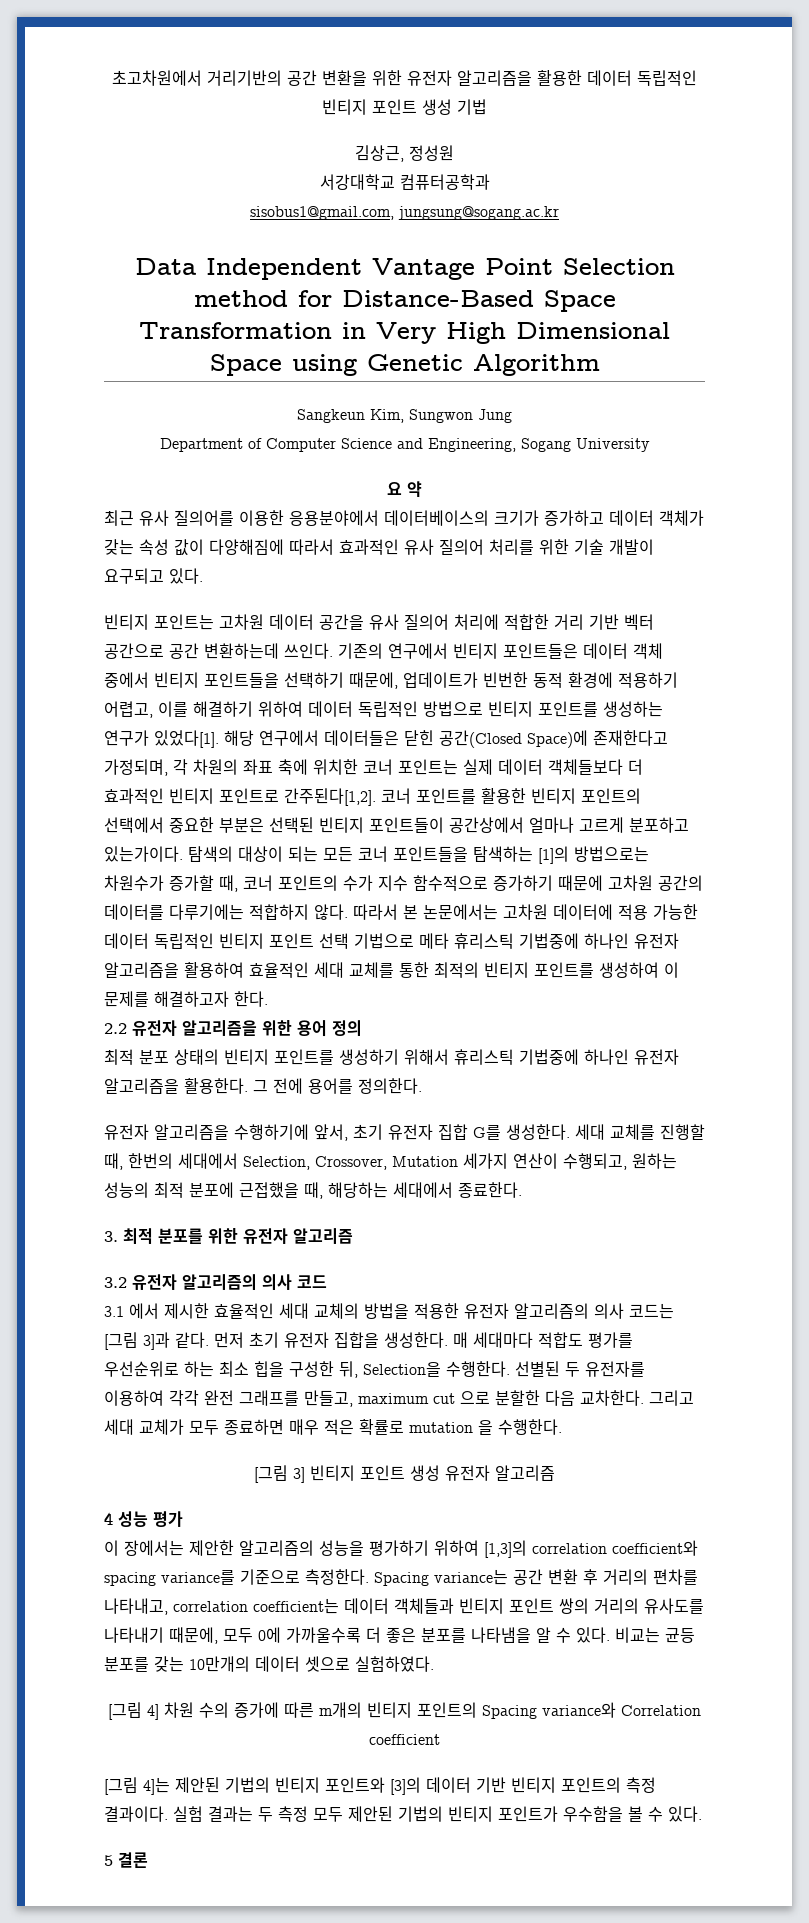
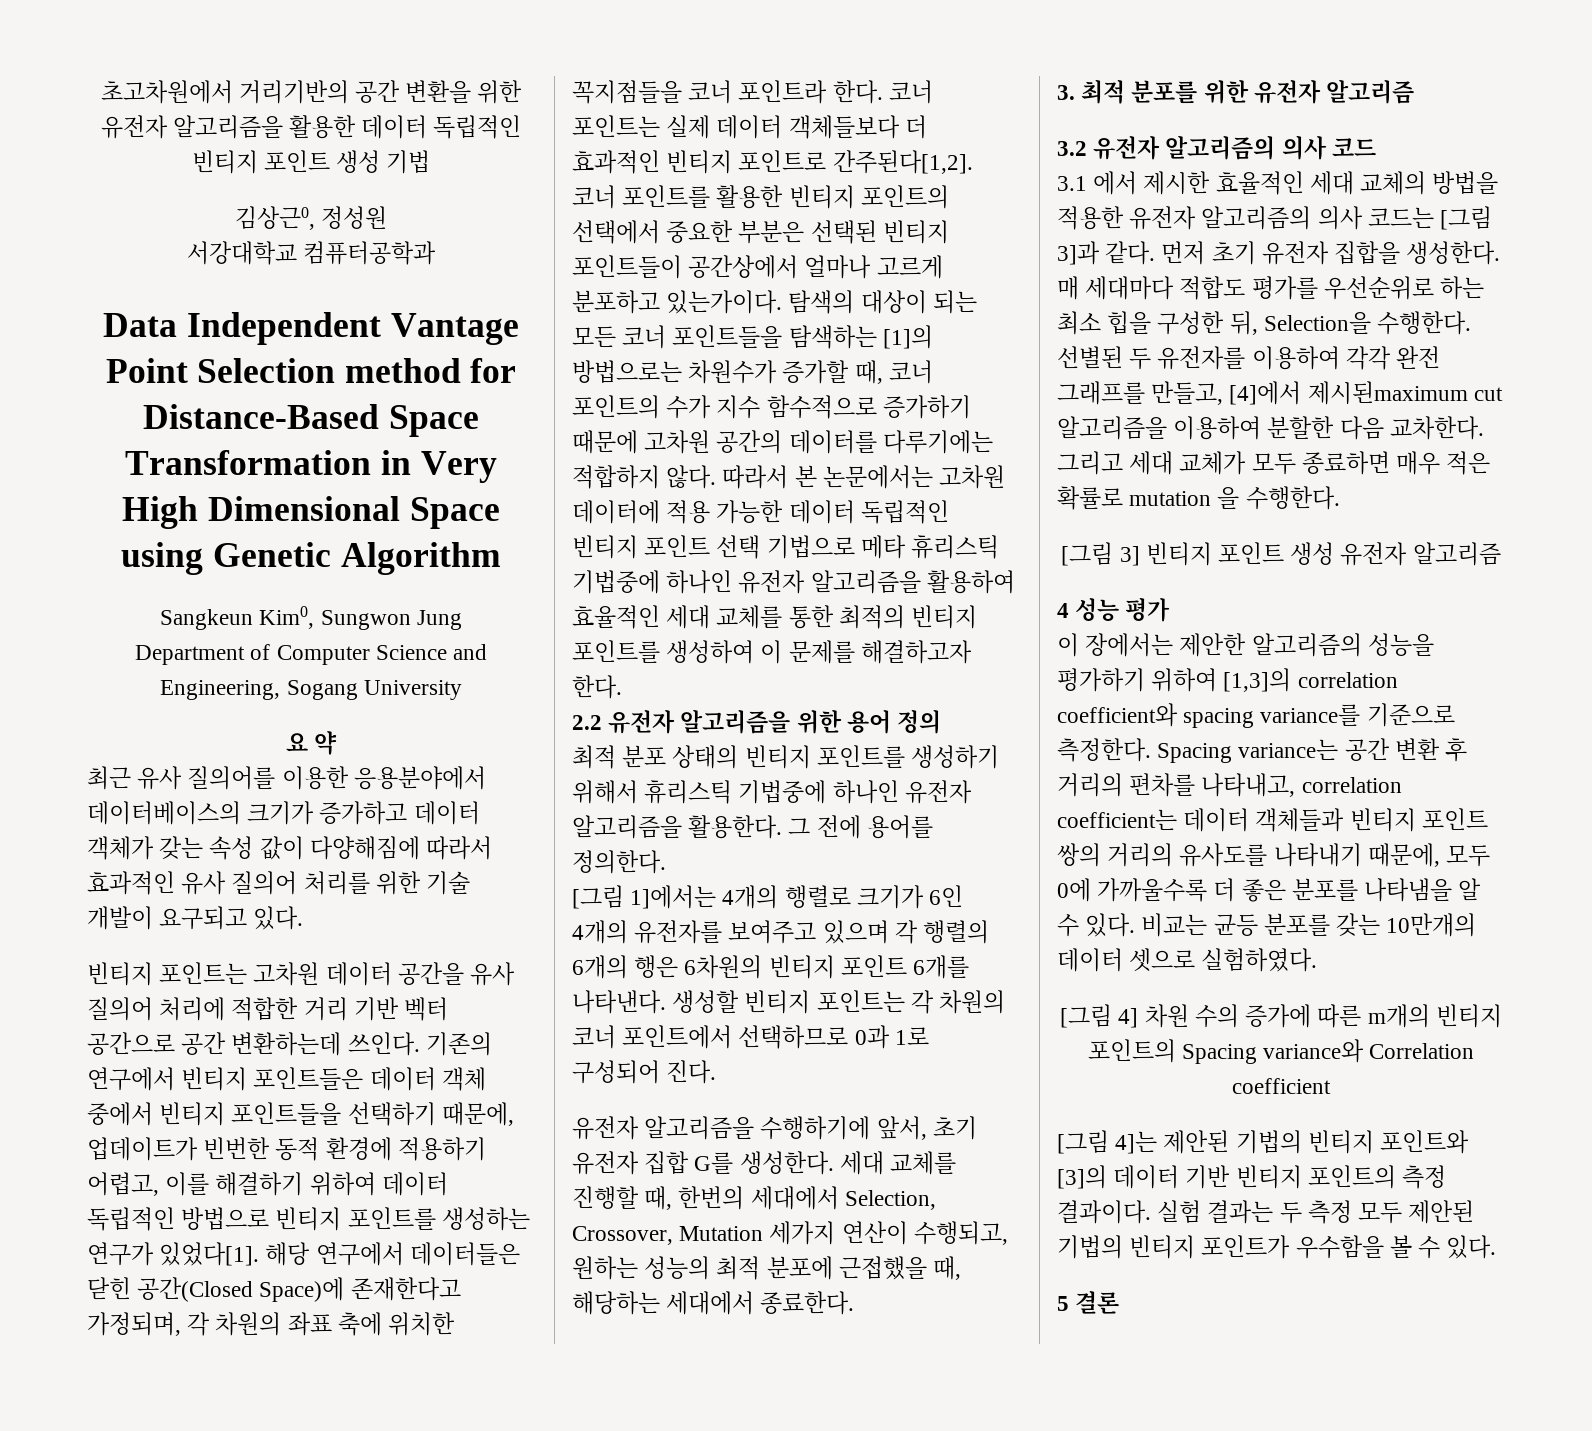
- 김상근, 정성원
+ 김상근0, 정성원
- sisobus1@gmail.com, jungsung@sogang.ac.kr
- Sangkeun Kim, Sungwon Jung
+ Sangkeun Kim0, Sungwon Jung
- 해당 연구에서 데이터들은 닫힌 공간(Closed Space)에 존재한다고 가정되며, 각 차원의 좌표 축에 위치한 코너 포인트는 실제 데이터 객체들보다 더 효과적인 빈티지 포인트로 간주된다[1,2].
+ 해당 연구에서 데이터들은 닫힌 공간(Closed Space)에 존재한다고 가정되며, 각 차원의 좌표 축에 위치한 꼭지점들을 코너 포인트라 한다. 코너 포인트는 실제 데이터 객체들보다 더 효과적인 빈티지 포인트로 간주된다[1,2].
+ [그림 1]에서는 4개의 행렬로 크기가 6인 4개의 유전자를 보여주고 있으며 각 행렬의 6개의 행은 6차원의 빈티지 포인트 6개를 나타낸다. 생성할 빈티지 포인트는 각 차원의 코너 포인트에서 선택하므로 0과 1로 구성되어 진다.
- 선별된 두 유전자를 이용하여 각각 완전 그래프를 만들고, maximum cut 으로 분할한 다음 교차한다.
+ 선별된 두 유전자를 이용하여 각각 완전 그래프를 만들고, [4]에서 제시된maximum cut 알고리즘을 이용하여 분할한 다음 교차한다.

